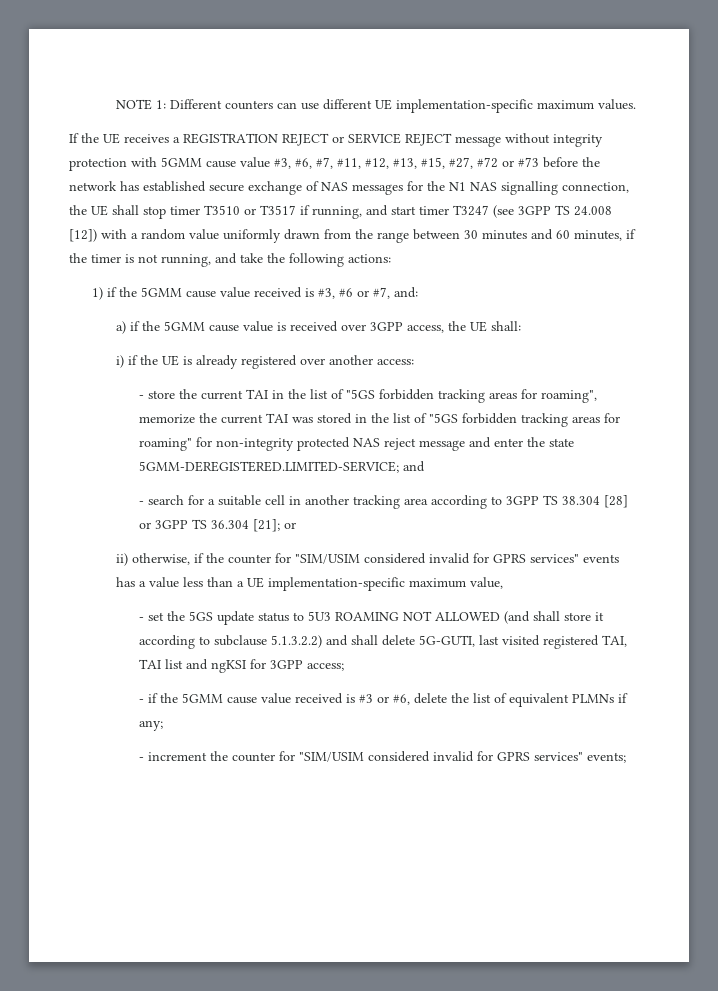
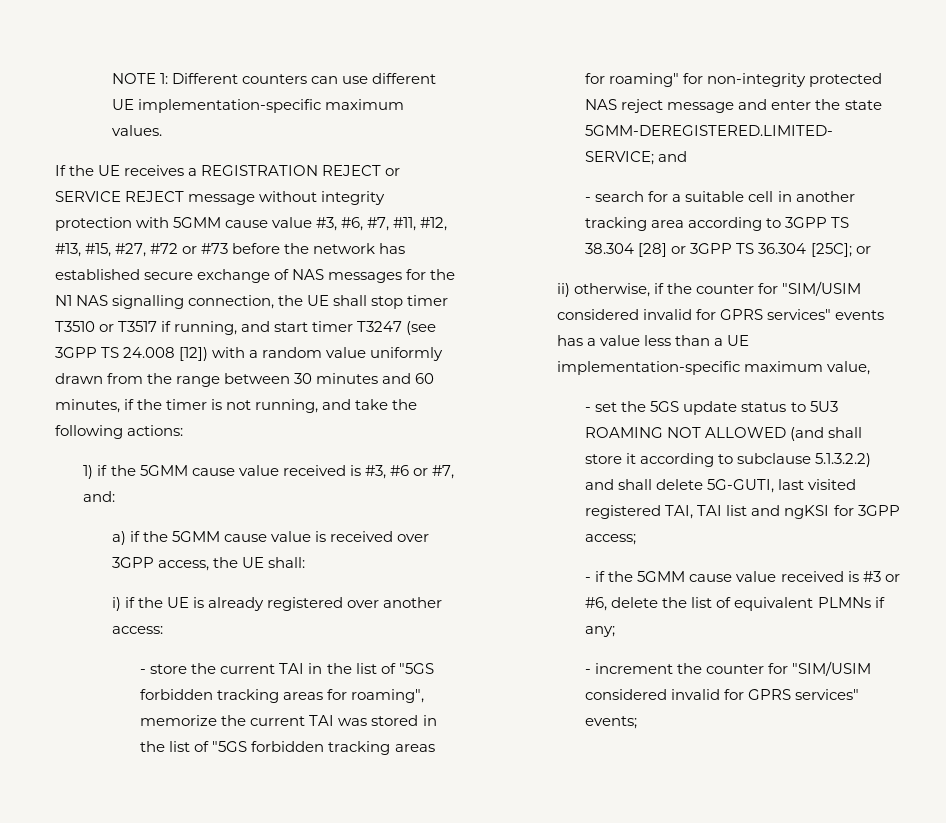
- - search for a suitable cell in another tracking area according to 3GPP TS 38.304 [28] or 3GPP TS 36.304 [21]; or
+ - search for a suitable cell in another tracking area according to 3GPP TS 38.304 [28] or 3GPP TS 36.304 [25C]; or

